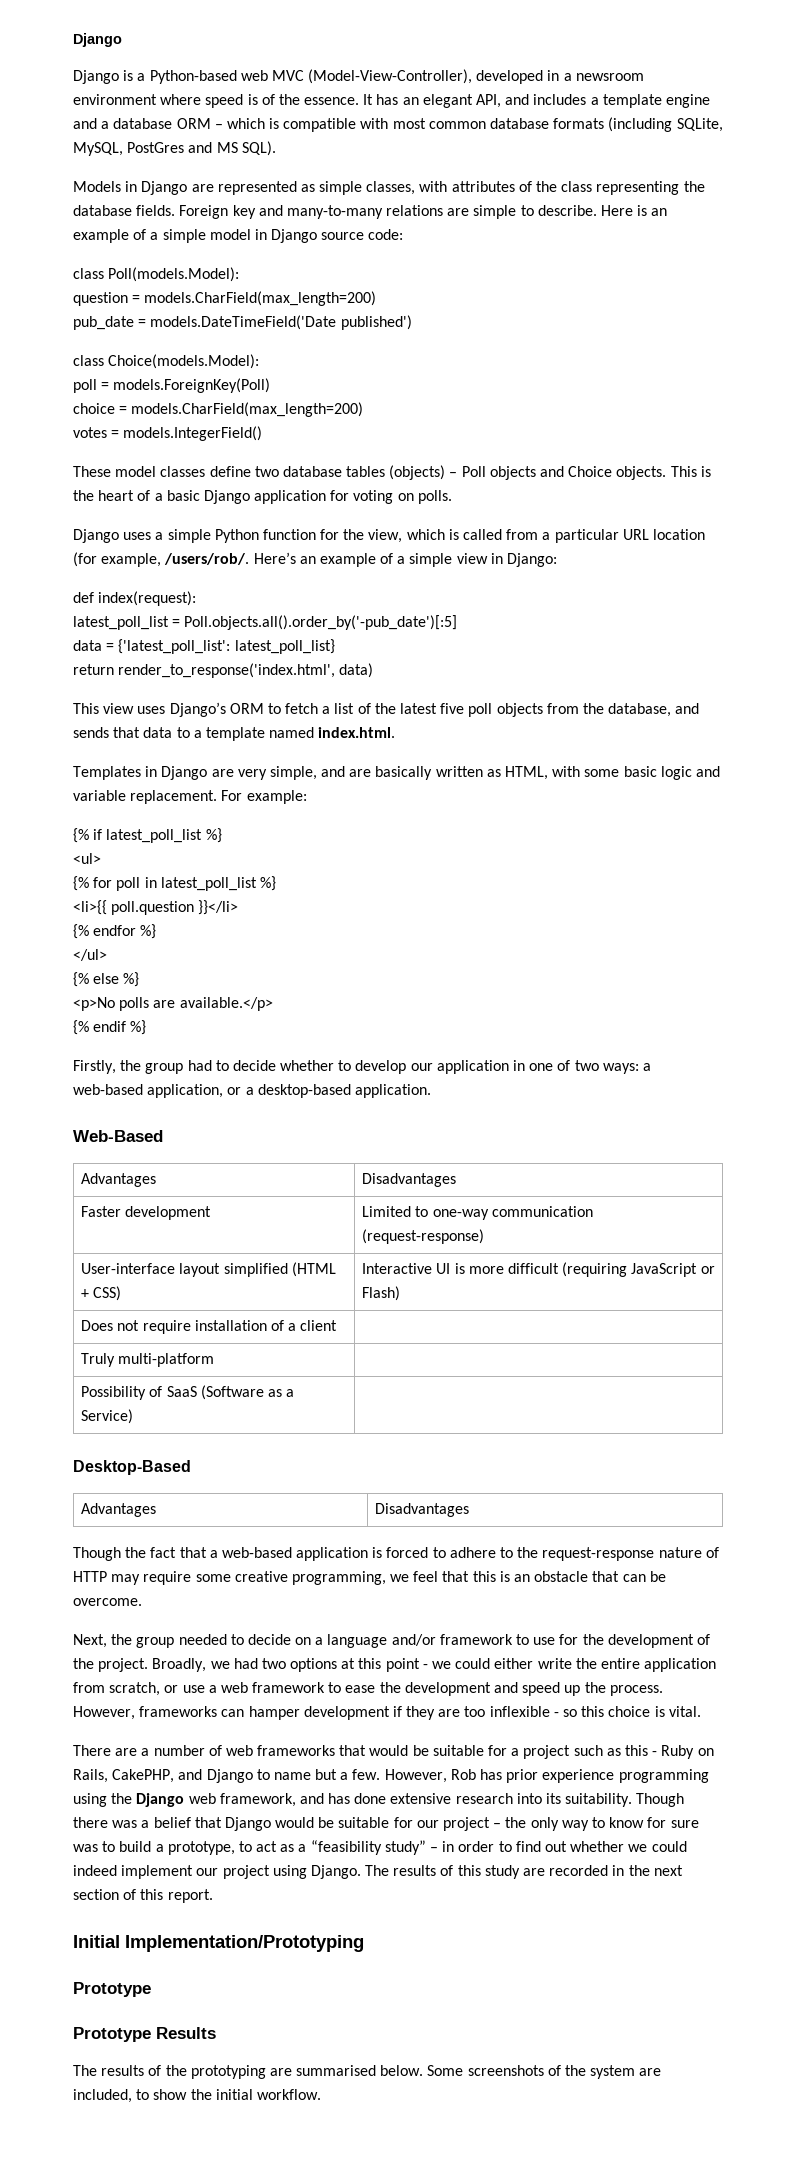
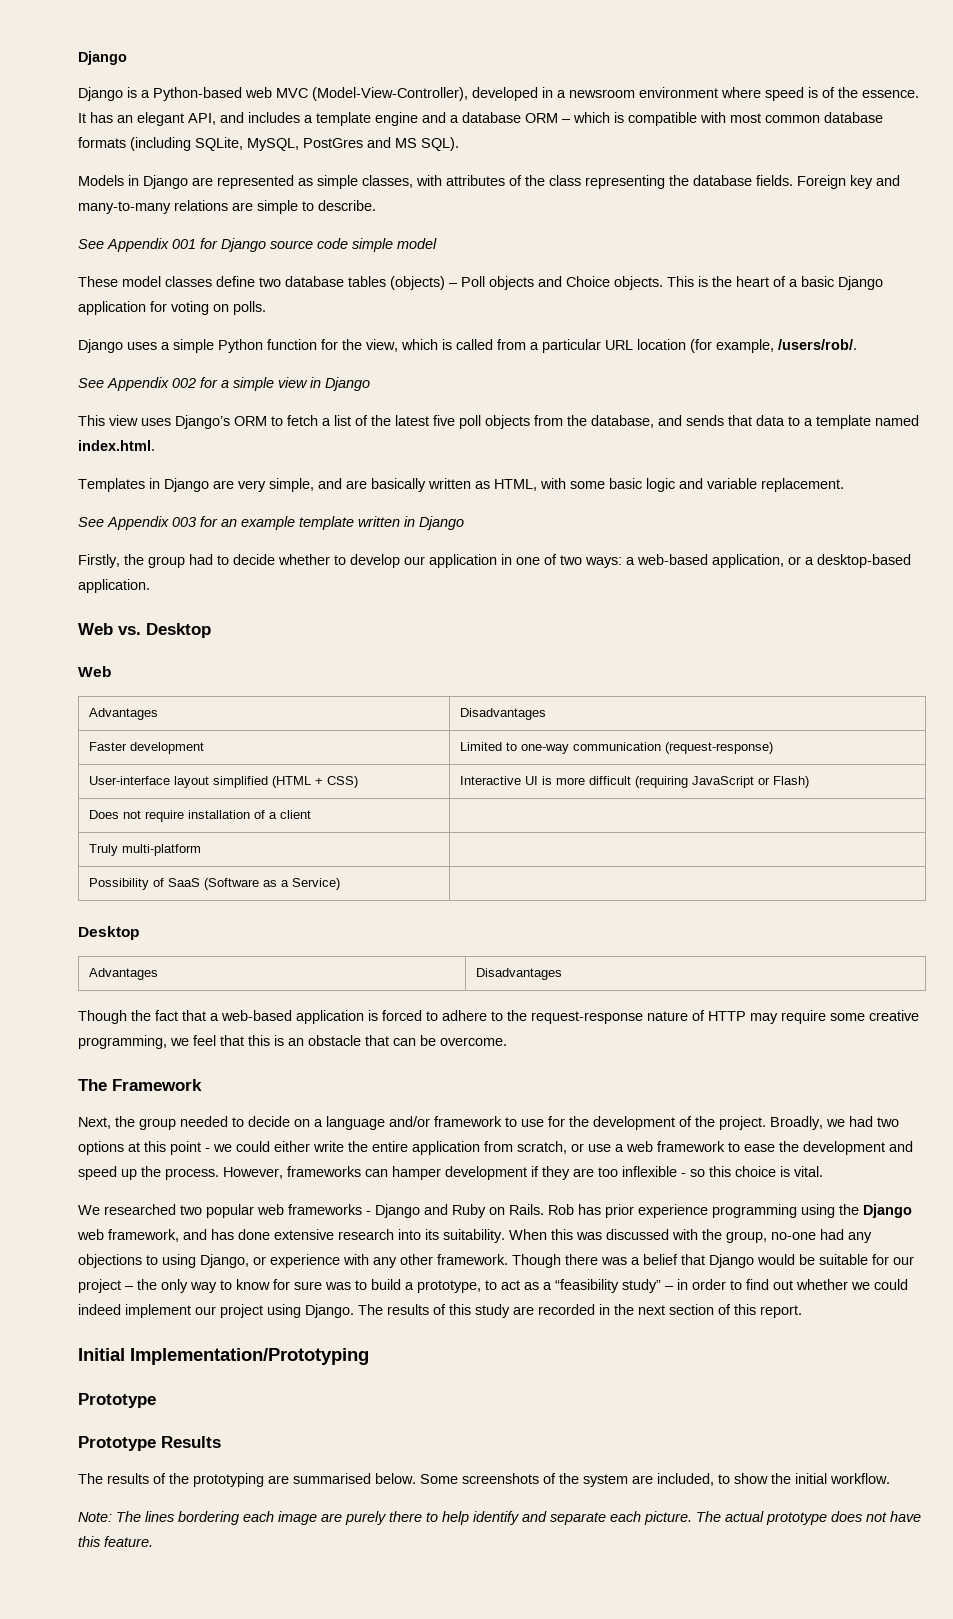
- Foreign key and many-to-many relations are simple to describe. Here is an example of a simple model in Django source code:
- class Poll(models.Model):
- question = models.CharField(max_length=200)
- pub_date = models.DateTimeField('Date published')
- class Choice(models.Model):
- poll = models.ForeignKey(Poll)
- choice = models.CharField(max_length=200)
- votes = models.IntegerField()
+ Foreign key and many-to-many relations are simple to describe.
+ See Appendix 001 for Django source code simple model
- Django uses a simple Python function for the view, which is called from a particular URL location (for example, /users/rob/. Here’s an example of a simple view in Django:
- def index(request):
- latest_poll_list = Poll.objects.all().order_by('-pub_date')[:5]
- data = {'latest_poll_list': latest_poll_list}
- return render_to_response('index.html', data)
+ Django uses a simple Python function for the view, which is called from a particular URL location (for example, /users/rob/.
+ See Appendix 002 for a simple view in Django
- Templates in Django are very simple, and are basically written as HTML, with some basic logic and variable replacement. For example:
- {% if latest_poll_list %}
- <ul>
- {% for poll in latest_poll_list %}
- <li>{{ poll.question }}</li>
- {% endfor %}
- </ul>
- {% else %}
- <p>No polls are available.</p>
- {% endif %}
+ Templates in Django are very simple, and are basically written as HTML, with some basic logic and variable replacement.
+ See Appendix 003 for an example template written in Django
- Web-Based
+ Web vs. Desktop
+ Web
  Possibility of SaaS (Software as a Service) |
- Desktop-Based
+ Desktop
+ The Framework
- There are a number of web frameworks that would be suitable for a project such as this - Ruby on Rails, CakePHP, and Django to name but a few. However, Rob has prior experience programming using the Django web framework, and has done extensive research into its suitability.
+ We researched two popular web frameworks - Django and Ruby on Rails. Rob has prior experience programming using the Django web framework, and has done extensive research into its suitability.
+ When this was discussed with the group, no-one had any objections to using Django, or experience with any other framework.
+ Note: The lines bordering each image are purely there to help identify and separate each picture. The actual prototype does not have this feature.

